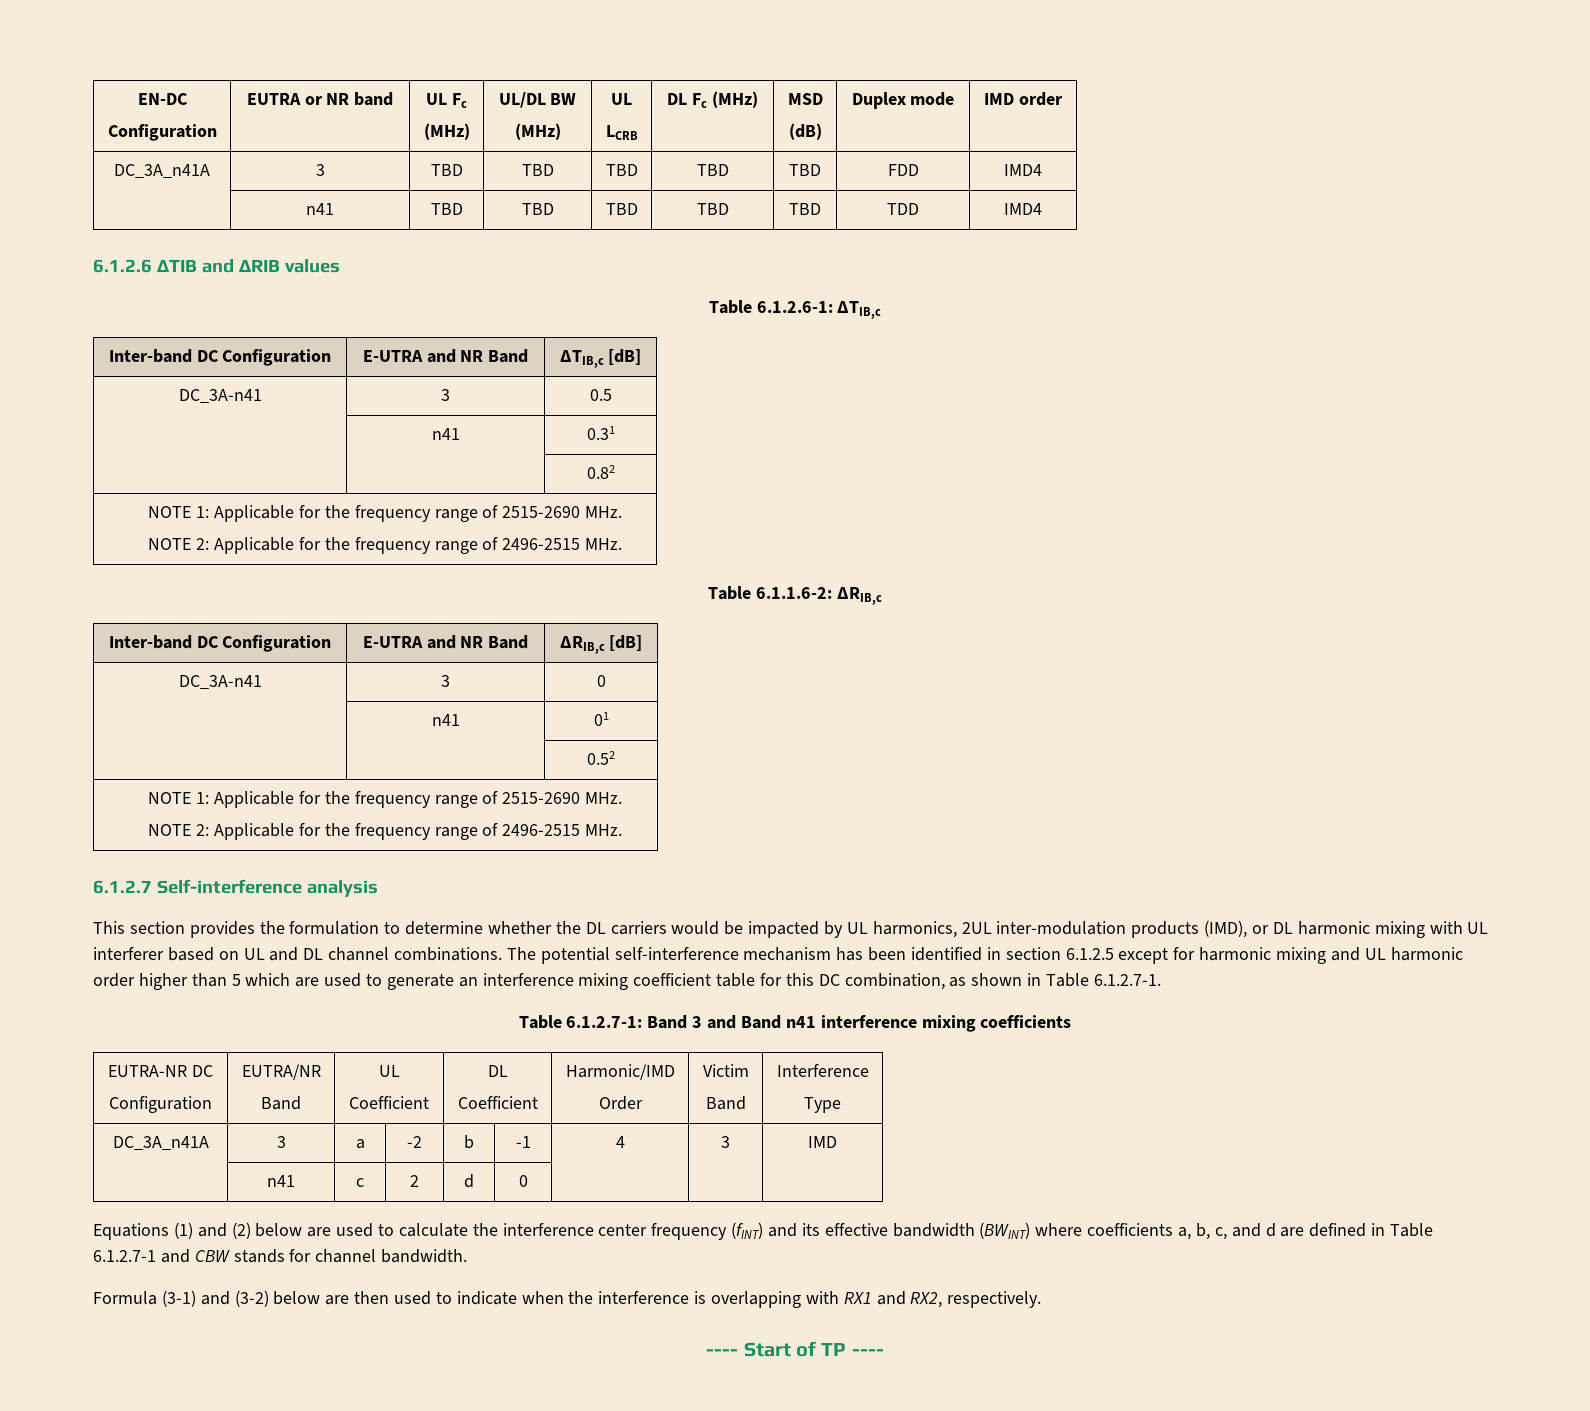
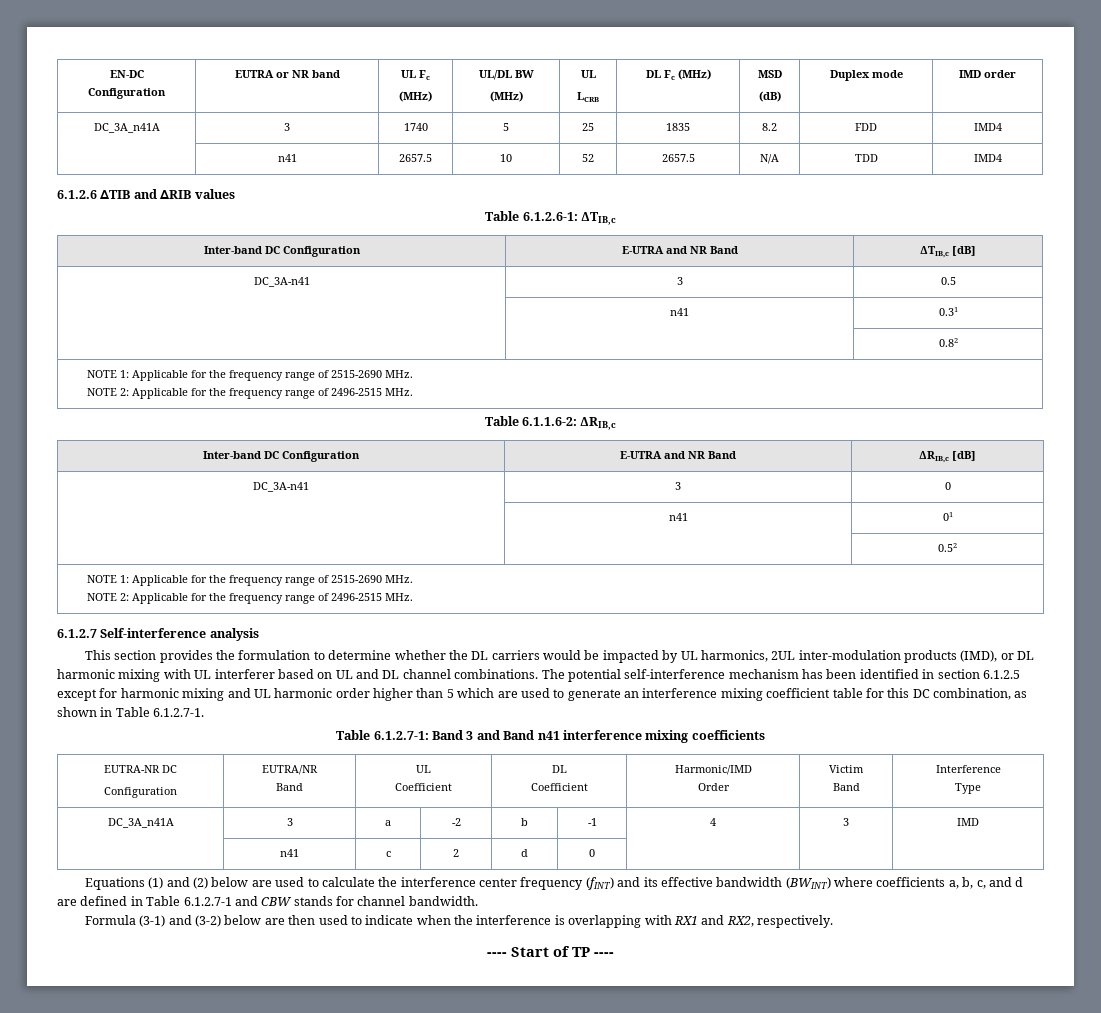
- DC_3A_n41A | 3 | TBD | TBD | TBD | TBD | TBD | FDD | IMD4
- | n41 | TBD | TBD | TBD | TBD | TBD | TDD | IMD4
+ DC_3A_n41A | 3 | 1740 | 5 | 25 | 1835 | 8.2 | FDD | IMD4
+ | n41 | 2657.5 | 10 | 52 | 2657.5 | N/A | TDD | IMD4

